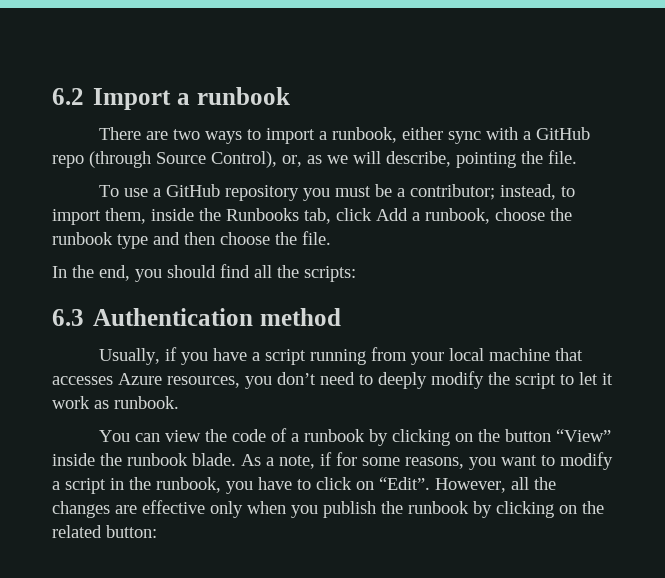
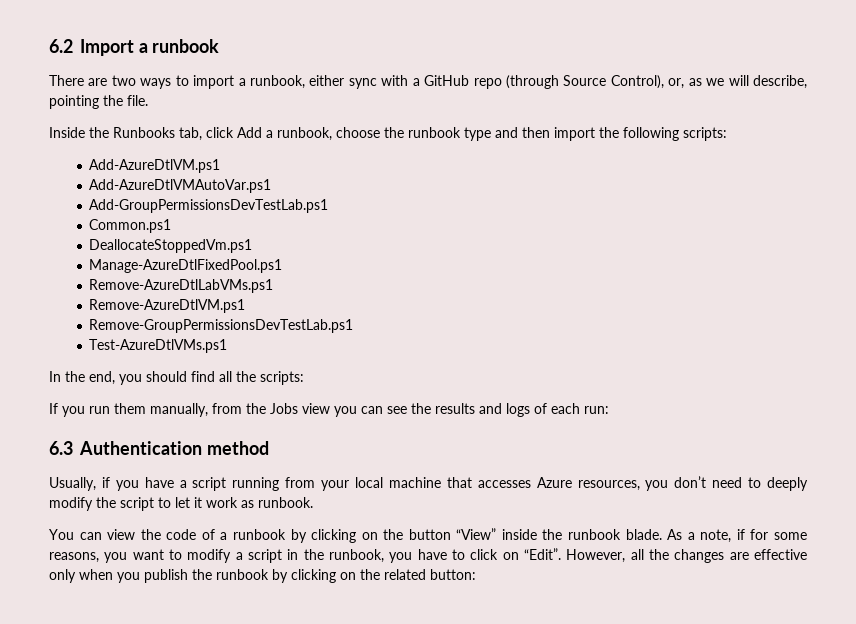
- To use a GitHub repository you must be a contributor; instead, to import them, inside the Runbooks tab, click Add a runbook, choose the runbook type and then choose the file.
+ Inside the Runbooks tab, click Add a runbook, choose the runbook type and then import the following scripts:
+ Add-AzureDtlVM.ps1
+ Add-AzureDtlVMAutoVar.ps1
+ Add-GroupPermissionsDevTestLab.ps1
+ Common.ps1
+ DeallocateStoppedVm.ps1
+ Manage-AzureDtlFixedPool.ps1
+ Remove-AzureDtlLabVMs.ps1
+ Remove-AzureDtlVM.ps1
+ Remove-GroupPermissionsDevTestLab.ps1
+ Test-AzureDtlVMs.ps1
+ If you run them manually, from the Jobs view you can see the results and logs of each run:

